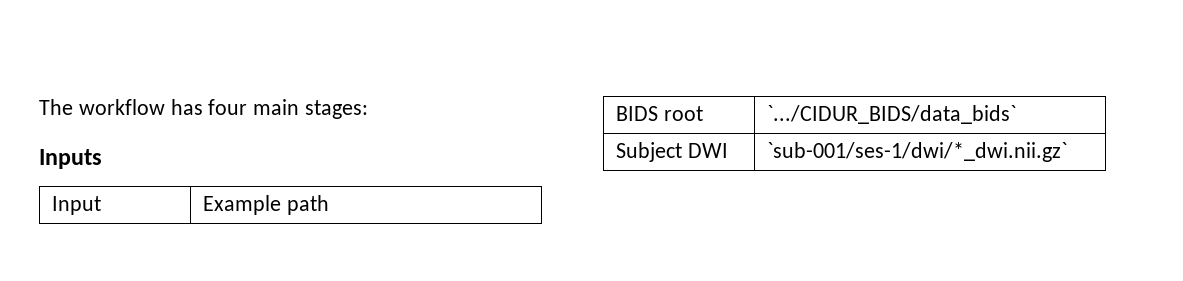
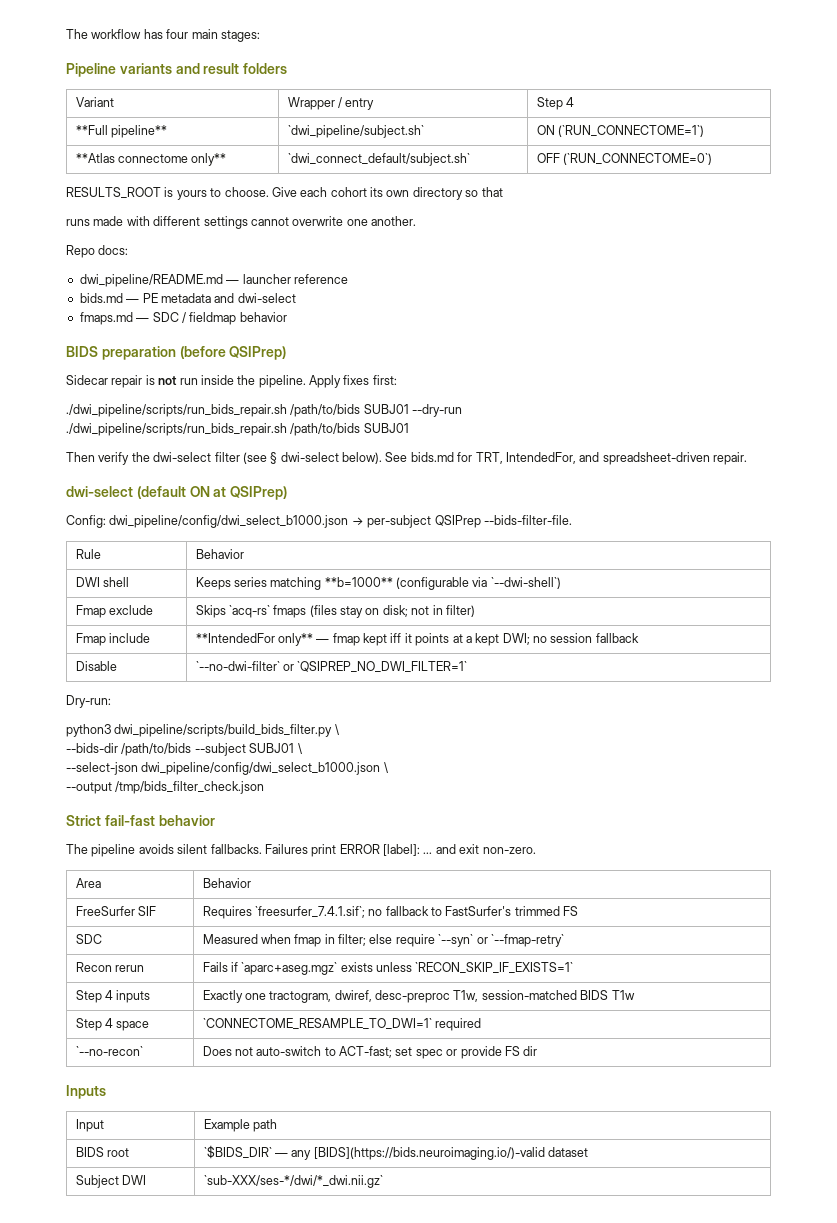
+ Pipeline variants and result folders
+ Variant | Wrapper / entry | Step 4
+ **Full pipeline** | `dwi_pipeline/subject.sh` | ON (`RUN_CONNECTOME=1`)
+ **Atlas connectome only** | `dwi_connect_default/subject.sh` | OFF (`RUN_CONNECTOME=0`)
+ RESULTS_ROOT is yours to choose. Give each cohort its own directory so that
+ runs made with different settings cannot overwrite one another.
+ Repo docs:
+ dwi_pipeline/README.md — launcher reference
+ bids.md — PE metadata and dwi-select
+ fmaps.md — SDC / fieldmap behavior
+ BIDS preparation (before QSIPrep)
+ Sidecar repair is not run inside the pipeline. Apply fixes first:
+ ./dwi_pipeline/scripts/run_bids_repair.sh /path/to/bids SUBJ01 --dry-run
+ ./dwi_pipeline/scripts/run_bids_repair.sh /path/to/bids SUBJ01
+ Then verify the dwi-select filter (see § dwi-select below). See bids.md for TRT, IntendedFor, and spreadsheet-driven repair.
+ dwi-select (default ON at QSIPrep)
+ Config: dwi_pipeline/config/dwi_select_b1000.json → per-subject QSIPrep --bids-filter-file.
+ Rule | Behavior
+ DWI shell | Keeps series matching **b=1000** (configurable via `--dwi-shell`)
+ Fmap exclude | Skips `acq-rs` fmaps (files stay on disk; not in filter)
+ Fmap include | **IntendedFor only** — fmap kept iff it points at a kept DWI; no session fallback
+ Disable | `--no-dwi-filter` or `QSIPREP_NO_DWI_FILTER=1`
+ Dry-run:
+ python3 dwi_pipeline/scripts/build_bids_filter.py \
+ --bids-dir /path/to/bids --subject SUBJ01 \
+ --select-json dwi_pipeline/config/dwi_select_b1000.json \
+ --output /tmp/bids_filter_check.json
+ Strict fail-fast behavior
+ The pipeline avoids silent fallbacks. Failures print ERROR [label]: ... and exit non-zero.
+ Area | Behavior
+ FreeSurfer SIF | Requires `freesurfer_7.4.1.sif`; no fallback to FastSurfer's trimmed FS
+ SDC | Measured when fmap in filter; else require `--syn` or `--fmap-retry`
+ Recon rerun | Fails if `aparc+aseg.mgz` exists unless `RECON_SKIP_IF_EXISTS=1`
+ Step 4 inputs | Exactly one tractogram, dwiref, desc-preproc T1w, session-matched BIDS T1w
+ Step 4 space | `CONNECTOME_RESAMPLE_TO_DWI=1` required
+ `--no-recon` | Does not auto-switch to ACT-fast; set spec or provide FS dir
- BIDS root | `.../CIDUR_BIDS/data_bids`
+ BIDS root | `$BIDS_DIR` — any [BIDS](https://bids.neuroimaging.io/)-valid dataset
- Subject DWI | `sub-001/ses-1/dwi/*_dwi.nii.gz`
+ Subject DWI | `sub-XXX/ses-*/dwi/*_dwi.nii.gz`

